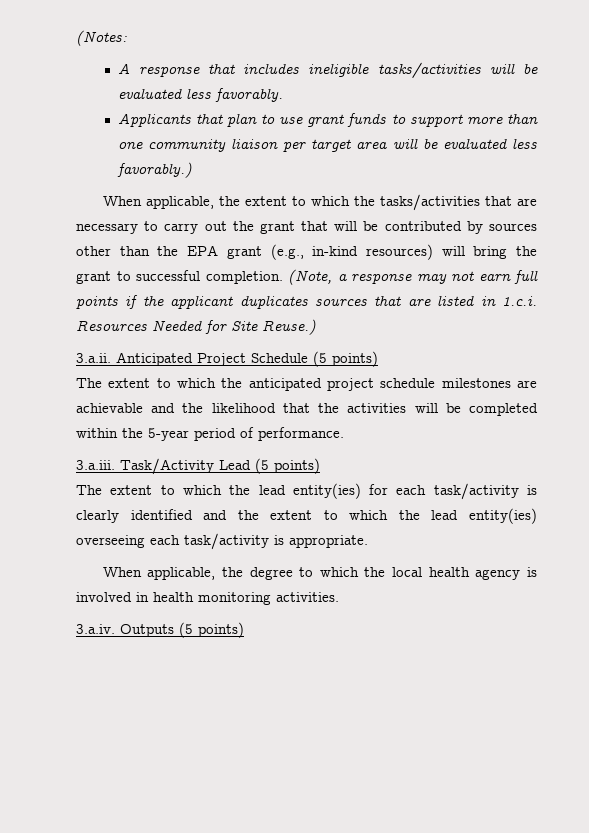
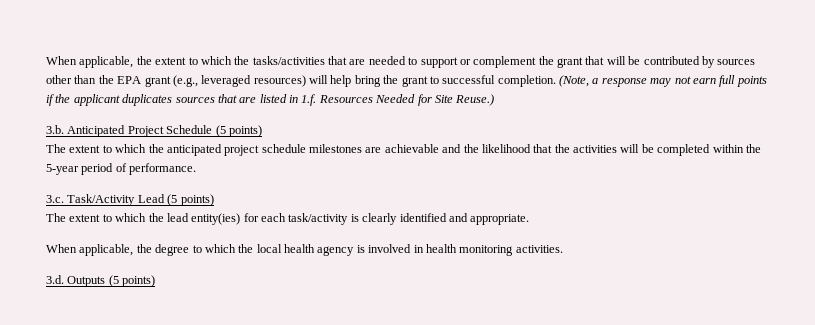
- (Notes:
- A response that includes ineligible tasks/activities will be evaluated less favorably.
- Applicants that plan to use grant funds to support more than one community liaison per target area will be evaluated less favorably.)
- When applicable, the extent to which the tasks/activities that are necessary to carry out the grant that will be contributed by sources other than the EPA grant (e.g., in-kind resources) will bring the grant to successful completion.
+ When applicable, the extent to which the tasks/activities that are needed to support or complement the grant that will be contributed by sources other than the EPA grant (e.g., leveraged resources) will help bring the grant to successful completion.
- (Note, a response may not earn full points if the applicant duplicates sources that are listed in 1.c.i. Resources Needed for Site Reuse.)
+ (Note, a response may not earn full points if the applicant duplicates sources that are listed in 1.f. Resources Needed for Site Reuse.)
- 3.a.ii. Anticipated Project Schedule (5 points)
+ 3.b. Anticipated Project Schedule (5 points)
- 3.a.iii. Task/Activity Lead (5 points)
+ 3.c. Task/Activity Lead (5 points)
- The extent to which the lead entity(ies) for each task/activity is clearly identified and the extent to which the lead entity(ies) overseeing each task/activity is appropriate.
+ The extent to which the lead entity(ies) for each task/activity is clearly identified and appropriate.
- 3.a.iv. Outputs (5 points)
+ 3.d. Outputs (5 points)

